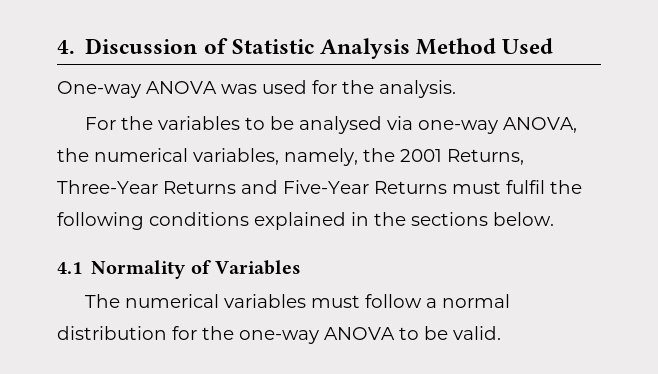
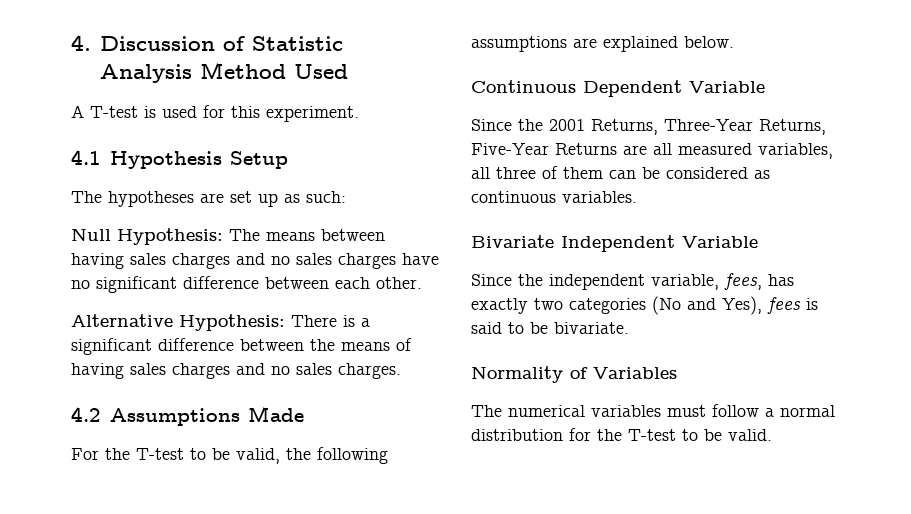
- One-way ANOVA was used for the analysis.
+ A T-test is used for this experiment.
+ 4.1 Hypothesis Setup
+ The hypotheses are set up as such:
+ Null Hypothesis: The means between having sales charges and no sales charges have no significant difference between each other.
+ Alternative Hypothesis: There is a significant difference between the means of having sales charges and no sales charges.
+ 4.2 Assumptions Made
- For the variables to be analysed via one-way ANOVA, the numerical variables, namely, the 2001 Returns, Three-Year Returns and Five-Year Returns must fulfil the following conditions explained in the sections below.
- 4.1 Normality of Variables
+ For the T-test to be valid, the following assumptions are explained below.
+ Continuous Dependent Variable
+ Since the 2001 Returns, Three-Year Returns, Five-Year Returns are all measured variables, all three of them can be considered as continuous variables.
+ Bivariate Independent Variable
+ Since the independent variable, fees, has exactly two categories (No and Yes), fees is said to be bivariate.
+ Normality of Variables
- The numerical variables must follow a normal distribution for the one-way ANOVA to be valid.
+ The numerical variables must follow a normal distribution for the T-test to be valid.

